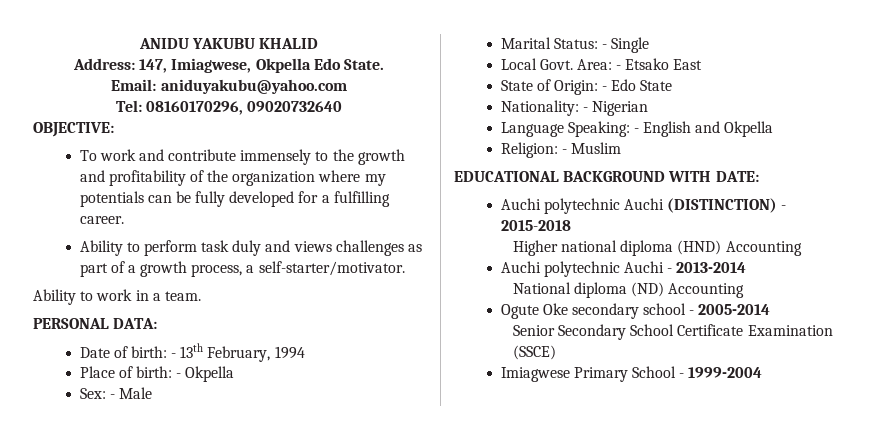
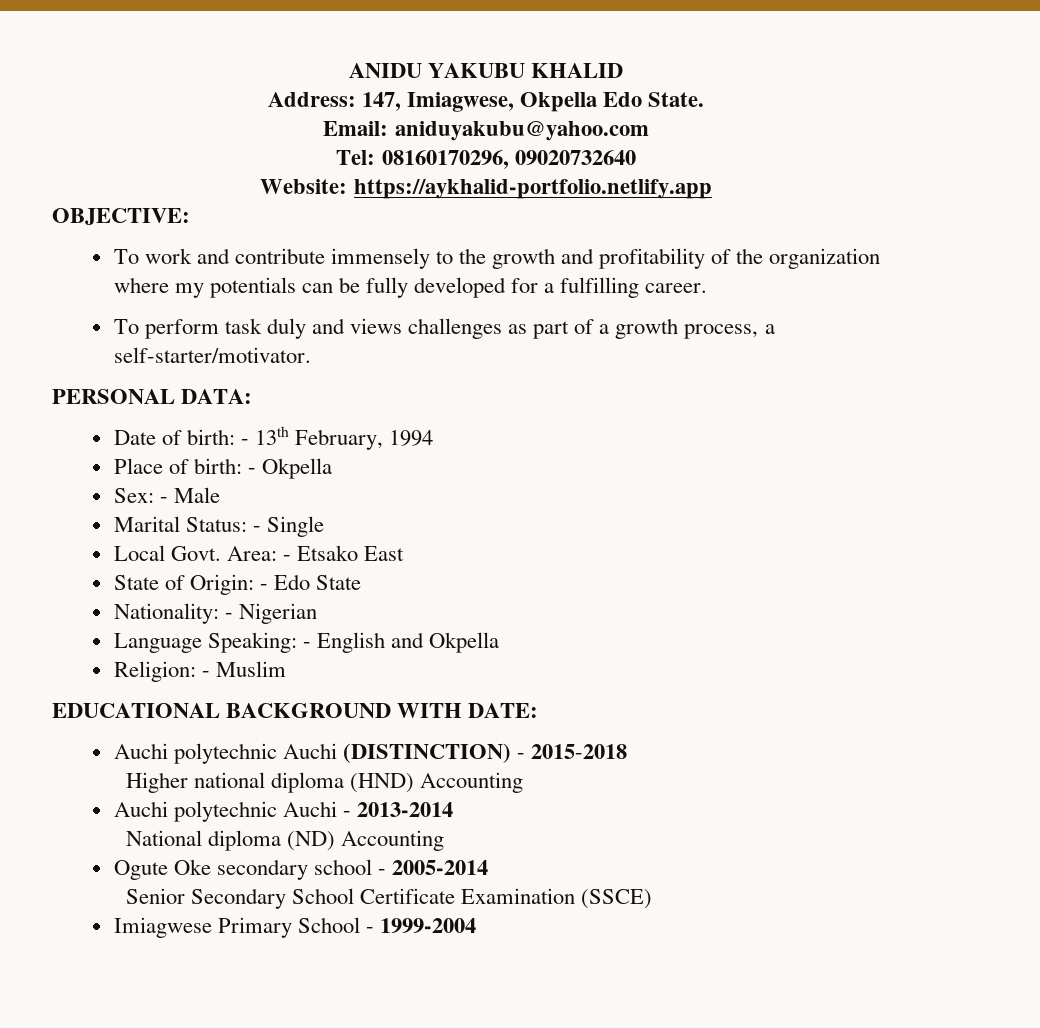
+ Website: https://aykhalid-portfolio.netlify.app
- Ability to perform task duly and views challenges as part of a growth process, a self-starter/motivator.
+ To perform task duly and views challenges as part of a growth process, a self-starter/motivator.
- Ability to work in a team.

